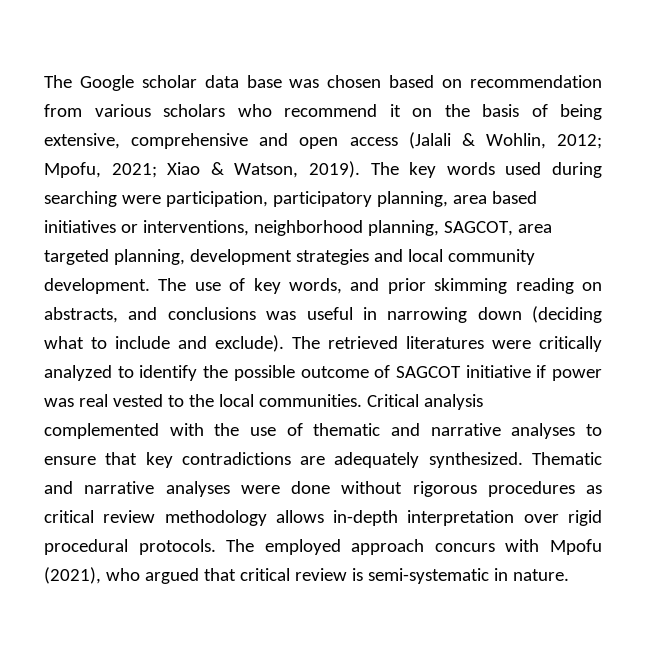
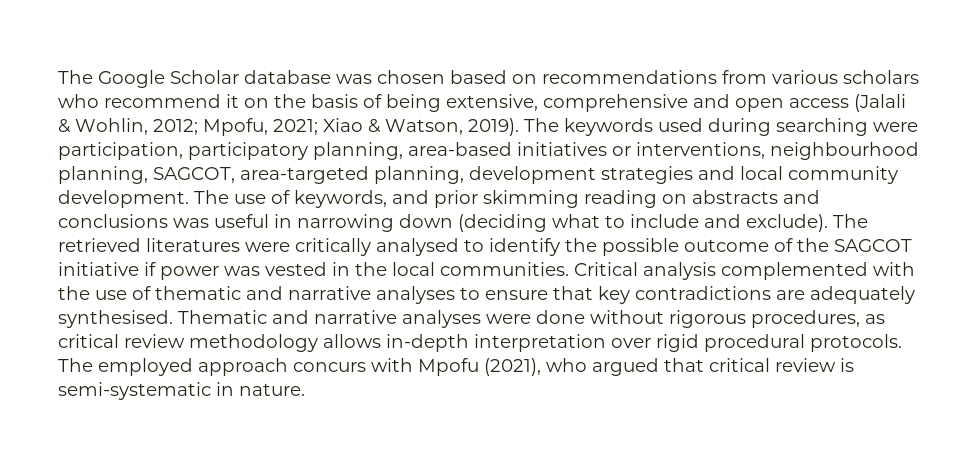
- The Google scholar data base was chosen based on recommendation from various scholars who recommend it on the basis of being extensive, comprehensive and open access (Jalali & Wohlin, 2012; Mpofu, 2021; Xiao & Watson, 2019).
+ The Google Scholar database was chosen based on recommendations from various scholars who recommend it on the basis of being extensive, comprehensive and open access (Jalali & Wohlin, 2012; Mpofu, 2021; Xiao & Watson, 2019).
- The key words used during searching were participation, participatory planning, area based initiatives or interventions, neighborhood planning, SAGCOT, area targeted planning, development strategies and local community development.
+ The keywords used during searching were participation, participatory planning, area-based initiatives or interventions, neighbourhood planning, SAGCOT, area-targeted planning, development strategies and local community development.
- The use of key words, and prior skimming reading on abstracts, and conclusions was useful in narrowing down (deciding what to include and exclude).
+ The use of keywords, and prior skimming reading on abstracts and conclusions was useful in narrowing down (deciding what to include and exclude).
- The retrieved literatures were critically analyzed to identify the possible outcome of SAGCOT initiative if power was real vested to the local communities.
+ The retrieved literatures were critically analysed to identify the possible outcome of the SAGCOT initiative if power was vested in the local communities.
- Critical analysis complemented with the use of thematic and narrative analyses to ensure that key contradictions are adequately synthesized.
+ Critical analysis complemented with the use of thematic and narrative analyses to ensure that key contradictions are adequately synthesised.
- Thematic and narrative analyses were done without rigorous procedures as critical review methodology allows in-depth interpretation over rigid procedural protocols.
+ Thematic and narrative analyses were done without rigorous procedures, as critical review methodology allows in-depth interpretation over rigid procedural protocols.

